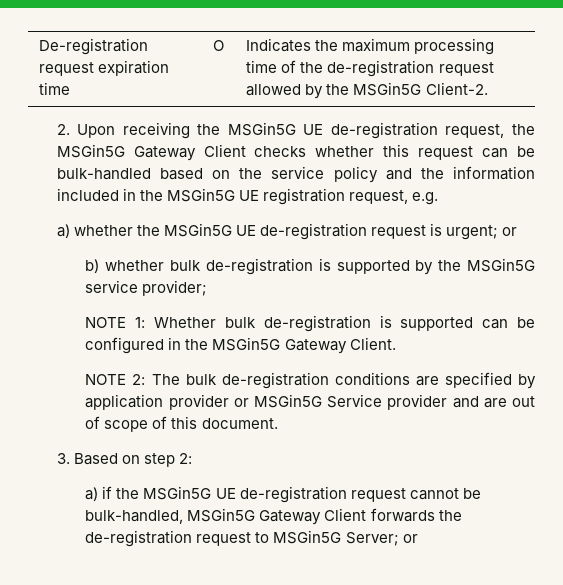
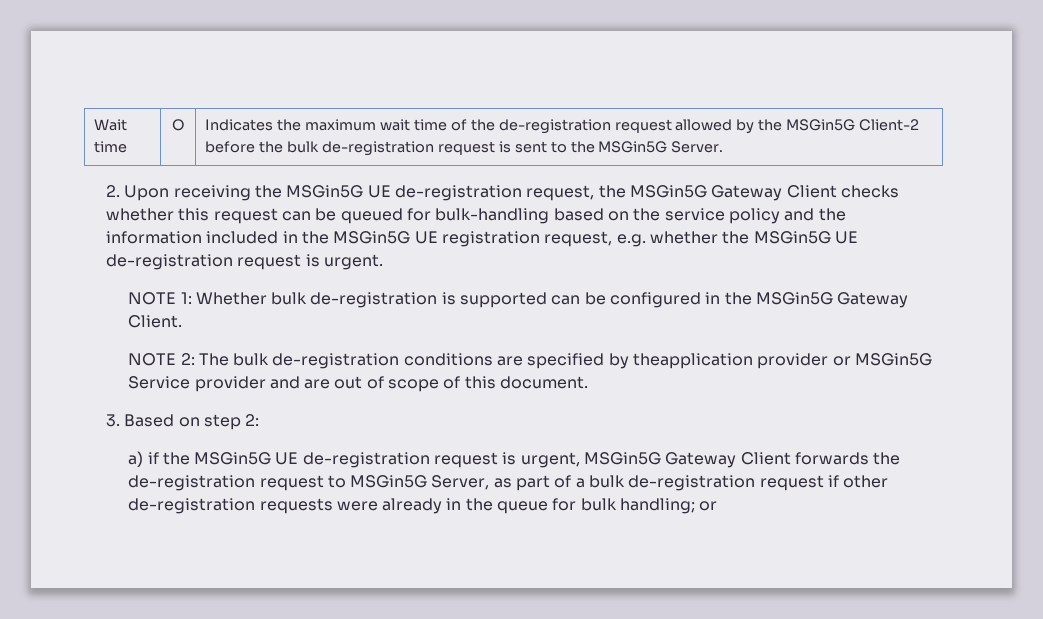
- De-registration request expiration time | O | Indicates the maximum processing time of the de-registration request allowed by the MSGin5G Client-2.
+ Wait time | O | Indicates the maximum wait time of the de-registration request allowed by the MSGin5G Client-2 before the bulk de-registration request is sent to the MSGin5G Server.
- 2. Upon receiving the MSGin5G UE de-registration request, the MSGin5G Gateway Client checks whether this request can be bulk-handled based on the service policy and the information included in the MSGin5G UE registration request, e.g.
- a) whether the MSGin5G UE de-registration request is urgent; or
- b) whether bulk de-registration is supported by the MSGin5G service provider;
+ 2. Upon receiving the MSGin5G UE de-registration request, the MSGin5G Gateway Client checks whether this request can be queued for bulk-handling based on the service policy and the information included in the MSGin5G UE registration request, e.g. whether the MSGin5G UE de-registration request is urgent.
- NOTE 2: The bulk de-registration conditions are specified by application provider or MSGin5G Service provider and are out of scope of this document.
+ NOTE 2: The bulk de-registration conditions are specified by theapplication provider or MSGin5G Service provider and are out of scope of this document.
- a) if the MSGin5G UE de-registration request cannot be bulk-handled, MSGin5G Gateway Client forwards the de-registration request to MSGin5G Server; or
+ a) if the MSGin5G UE de-registration request is urgent, MSGin5G Gateway Client forwards the de-registration request to MSGin5G Server, as part of a bulk de-registration request if other de-registration requests were already in the queue for bulk handling; or

